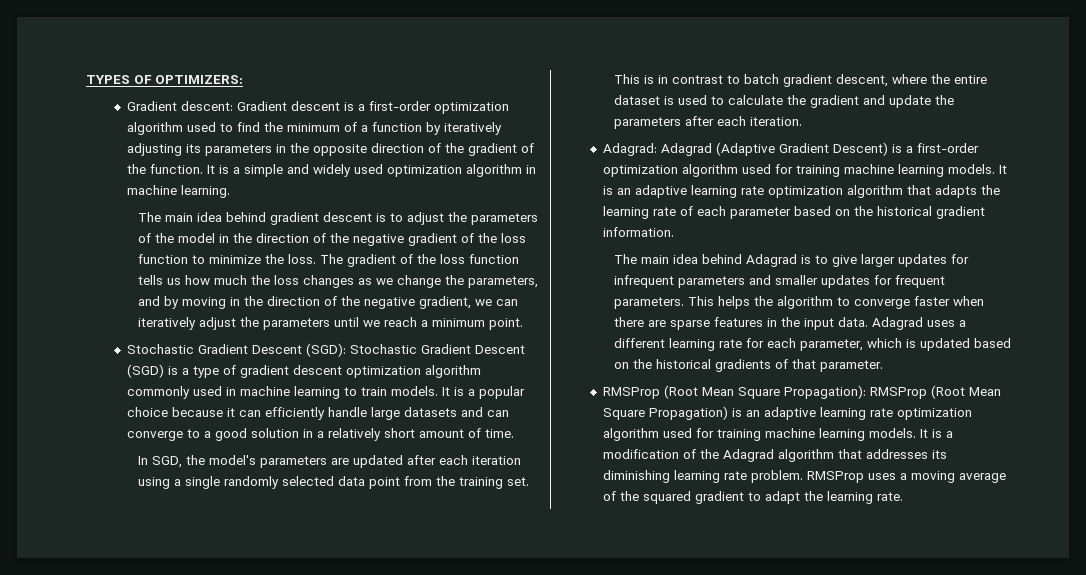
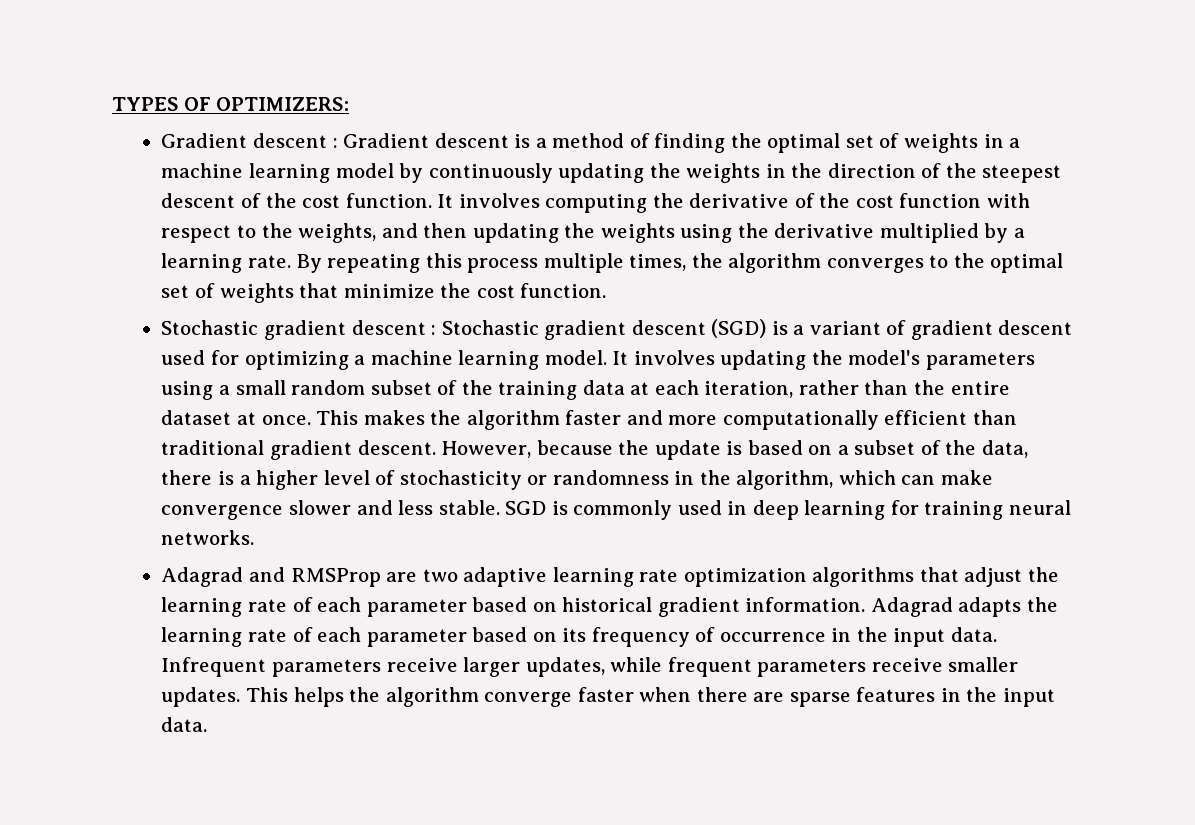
- Gradient descent: Gradient descent is a first-order optimization algorithm used to find the minimum of a function by iteratively adjusting its parameters in the opposite direction of the gradient of the function. It is a simple and widely used optimization algorithm in machine learning.
- The main idea behind gradient descent is to adjust the parameters of the model in the direction of the negative gradient of the loss function to minimize the loss. The gradient of the loss function tells us how much the loss changes as we change the parameters, and by moving in the direction of the negative gradient, we can iteratively adjust the parameters until we reach a minimum point.
- Stochastic Gradient Descent (SGD): Stochastic Gradient Descent (SGD) is a type of gradient descent optimization algorithm commonly used in machine learning to train models. It is a popular choice because it can efficiently handle large datasets and can converge to a good solution in a relatively short amount of time.
- In SGD, the model's parameters are updated after each iteration using a single randomly selected data point from the training set. This is in contrast to batch gradient descent, where the entire dataset is used to calculate the gradient and update the parameters after each iteration.
- Adagrad: Adagrad (Adaptive Gradient Descent) is a first-order optimization algorithm used for training machine learning models. It is an adaptive learning rate optimization algorithm that adapts the learning rate of each parameter based on the historical gradient information.
- The main idea behind Adagrad is to give larger updates for infrequent parameters and smaller updates for frequent parameters.
+ Gradient descent : Gradient descent is a method of finding the optimal set of weights in a machine learning model by continuously updating the weights in the direction of the steepest descent of the cost function. It involves computing the derivative of the cost function with respect to the weights, and then updating the weights using the derivative multiplied by a learning rate. By repeating this process multiple times, the algorithm converges to the optimal set of weights that minimize the cost function.
+ Stochastic gradient descent : Stochastic gradient descent (SGD) is a variant of gradient descent used for optimizing a machine learning model. It involves updating the model's parameters using a small random subset of the training data at each iteration, rather than the entire dataset at once. This makes the algorithm faster and more computationally efficient than traditional gradient descent. However, because the update is based on a subset of the data, there is a higher level of stochasticity or randomness in the algorithm, which can make convergence slower and less stable. SGD is commonly used in deep learning for training neural networks.
+ Adagrad and RMSProp are two adaptive learning rate optimization algorithms that adjust the learning rate of each parameter based on historical gradient information. Adagrad adapts the learning rate of each parameter based on its frequency of occurrence in the input data. Infrequent parameters receive larger updates, while frequent parameters receive smaller updates.
- This helps the algorithm to converge faster when there are sparse features in the input data. Adagrad uses a different learning rate for each parameter, which is updated based on the historical gradients of that parameter.
- RMSProp (Root Mean Square Propagation): RMSProp (Root Mean Square Propagation) is an adaptive learning rate optimization algorithm used for training machine learning models. It is a modification of the Adagrad algorithm that addresses its diminishing learning rate problem. RMSProp uses a moving average of the squared gradient to adapt the learning rate.
+ This helps the algorithm converge faster when there are sparse features in the input data.

